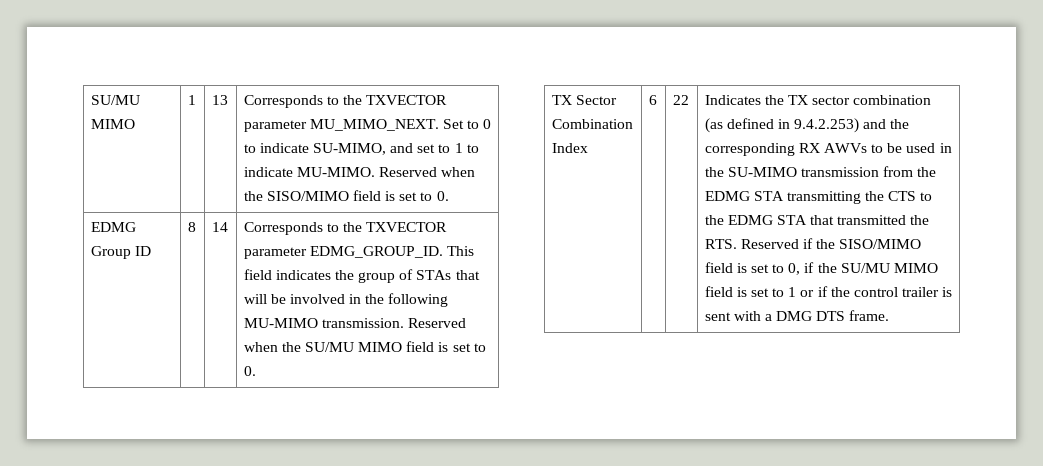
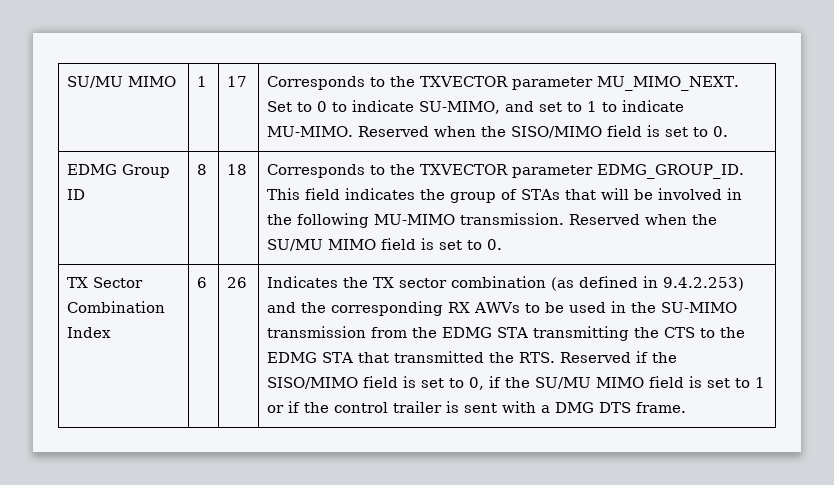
- SU/MU MIMO | 1 | 13 | Corresponds to the TXVECTOR parameter MU_MIMO_NEXT. Set to 0 to indicate SU-MIMO, and set to 1 to indicate MU-MIMO. Reserved when the SISO/MIMO field is set to 0.
+ SU/MU MIMO | 1 | 17 | Corresponds to the TXVECTOR parameter MU_MIMO_NEXT. Set to 0 to indicate SU-MIMO, and set to 1 to indicate MU-MIMO. Reserved when the SISO/MIMO field is set to 0.
- EDMG Group ID | 8 | 14 | Corresponds to the TXVECTOR parameter EDMG_GROUP_ID. This field indicates the group of STAs that will be involved in the following MU-MIMO transmission. Reserved when the SU/MU MIMO field is set to 0.
+ EDMG Group ID | 8 | 18 | Corresponds to the TXVECTOR parameter EDMG_GROUP_ID. This field indicates the group of STAs that will be involved in the following MU-MIMO transmission. Reserved when the SU/MU MIMO field is set to 0.
- 22
+ 26

